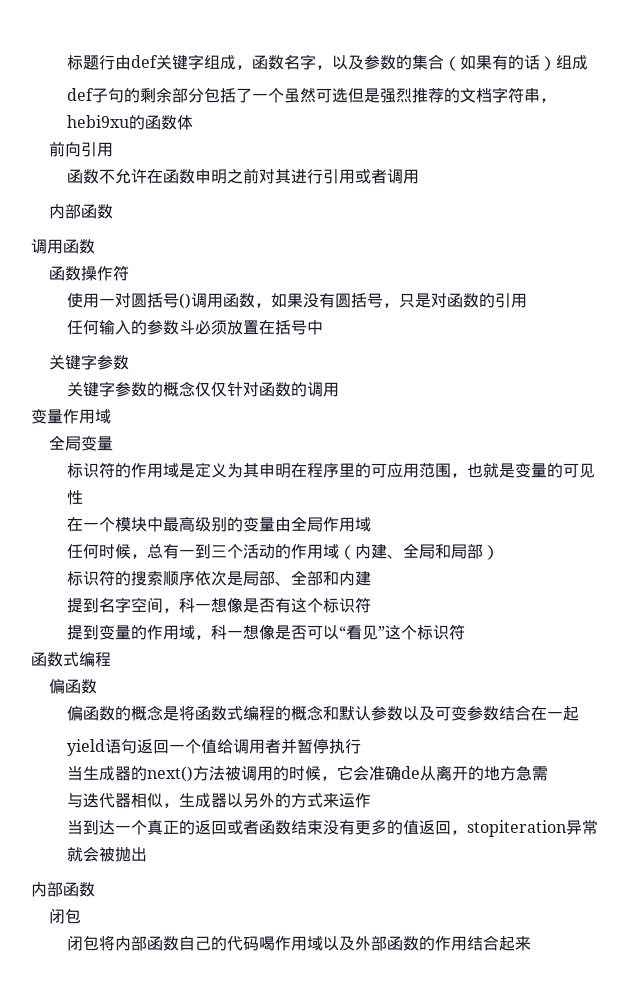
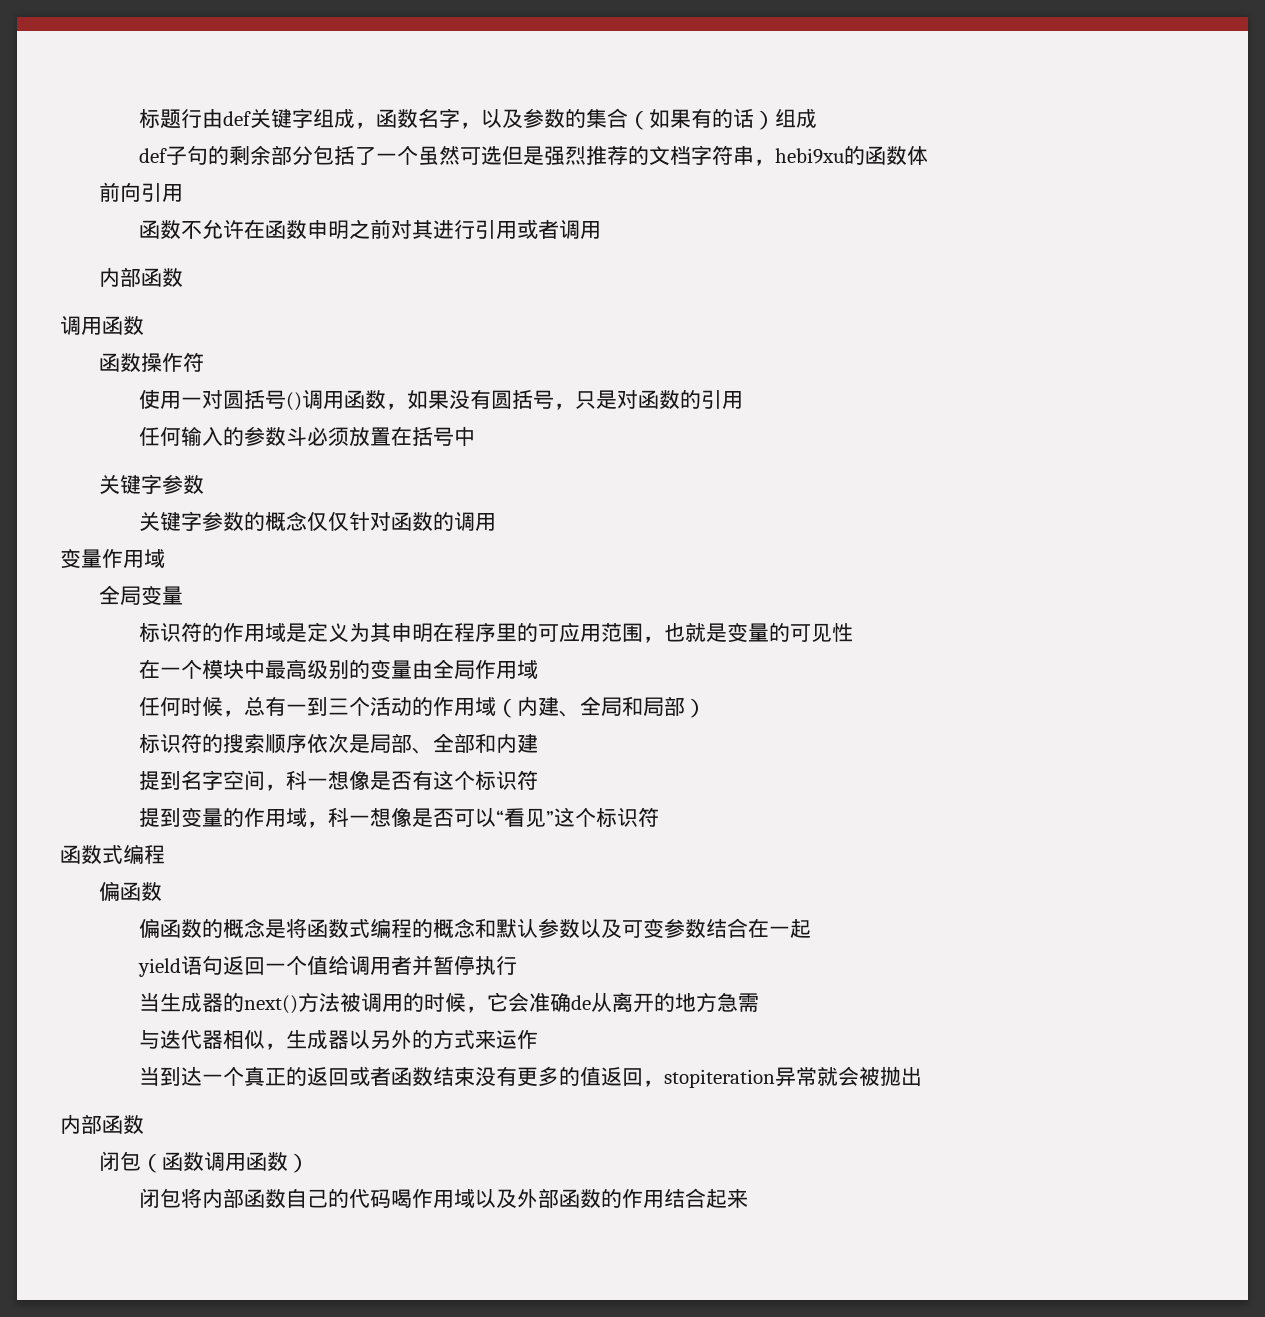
  当到达一个真正的返回或者函数结束没有更多的值返回，stopiteration异常就会被抛出
  内部函数
- 闭包
+ 闭包（函数调用函数）

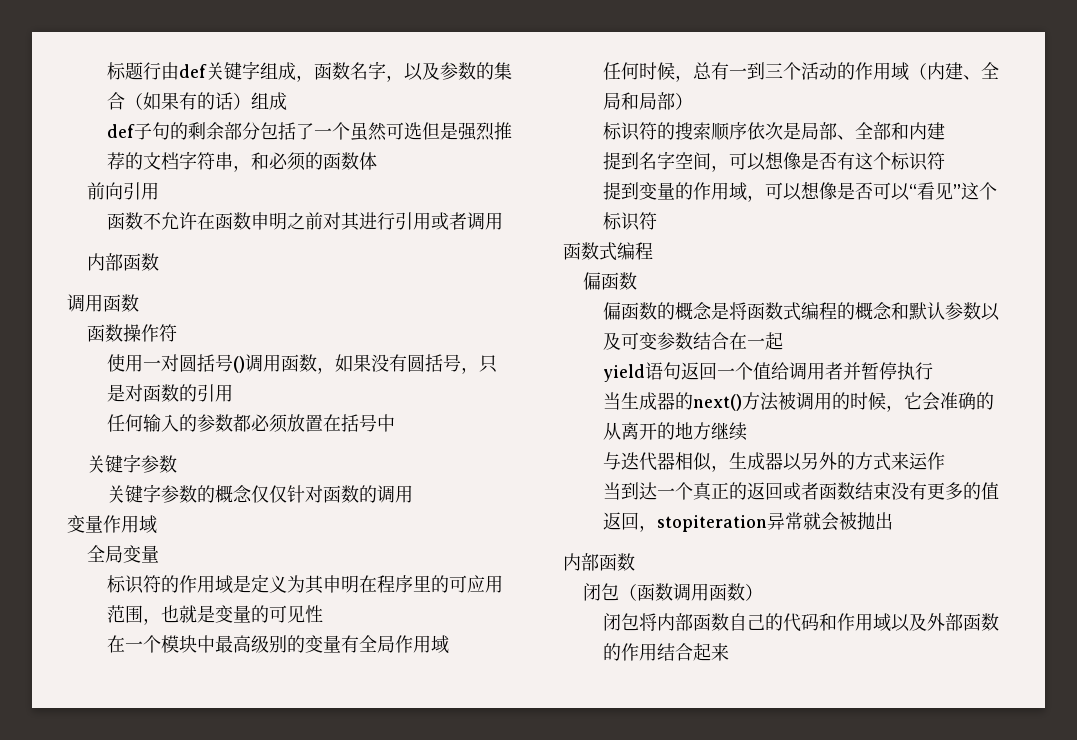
- def子句的剩余部分包括了一个虽然可选但是强烈推荐的文档字符串，hebi9xu的函数体
+ def子句的剩余部分包括了一个虽然可选但是强烈推荐的文档字符串，和必须的函数体
- 任何输入的参数斗必须放置在括号中
+ 任何输入的参数都必须放置在括号中
- 在一个模块中最高级别的变量由全局作用域
+ 在一个模块中最高级别的变量有全局作用域
- 提到名字空间，科一想像是否有这个标识符
+ 提到名字空间，可以想像是否有这个标识符
- 提到变量的作用域，科一想像是否可以“看见”这个标识符
+ 提到变量的作用域，可以想像是否可以“看见”这个标识符
- 当生成器的next()方法被调用的时候，它会准确de从离开的地方急需
+ 当生成器的next()方法被调用的时候，它会准确的从离开的地方继续
- 闭包将内部函数自己的代码喝作用域以及外部函数的作用结合起来
+ 闭包将内部函数自己的代码和作用域以及外部函数的作用结合起来

